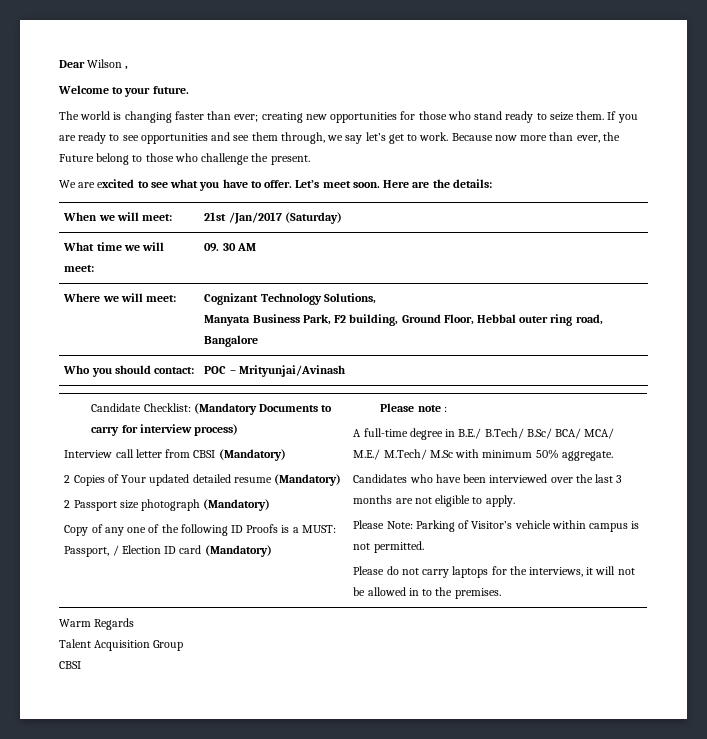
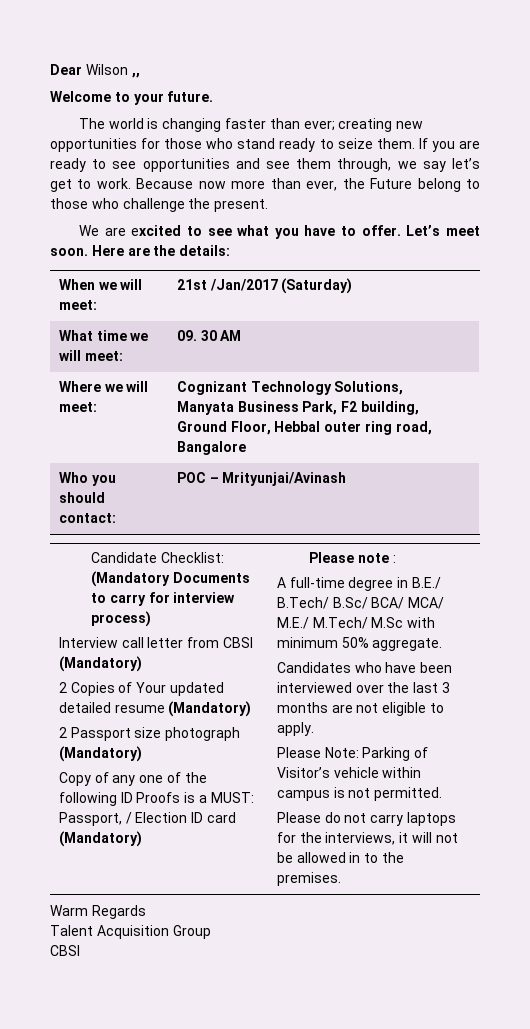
- Dear Wilson ,
+ Dear Wilson ,,

